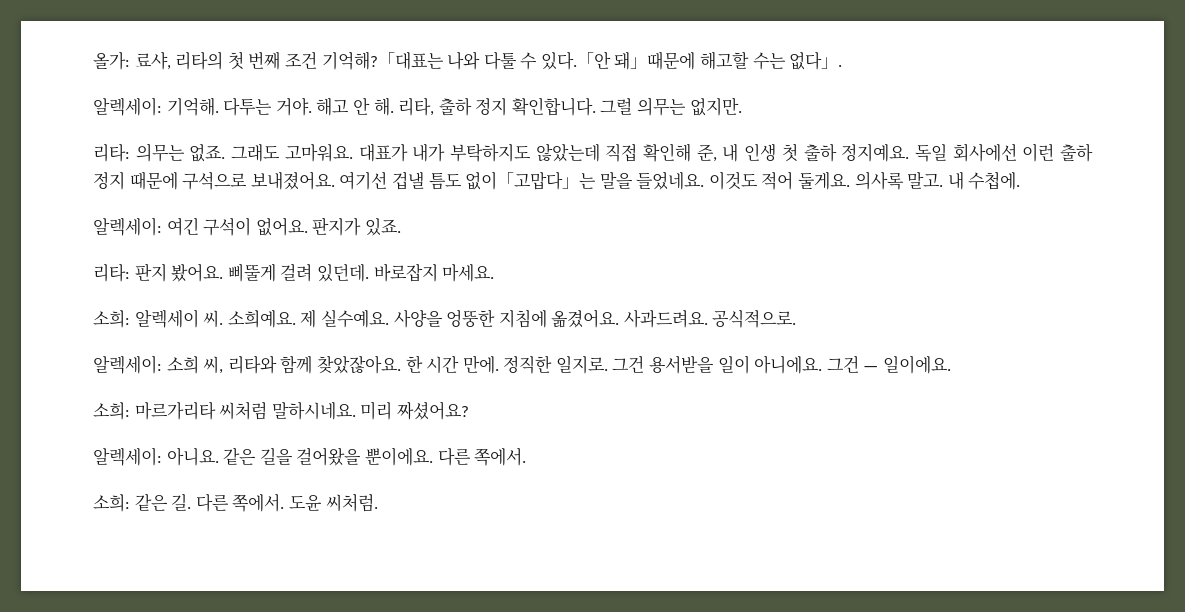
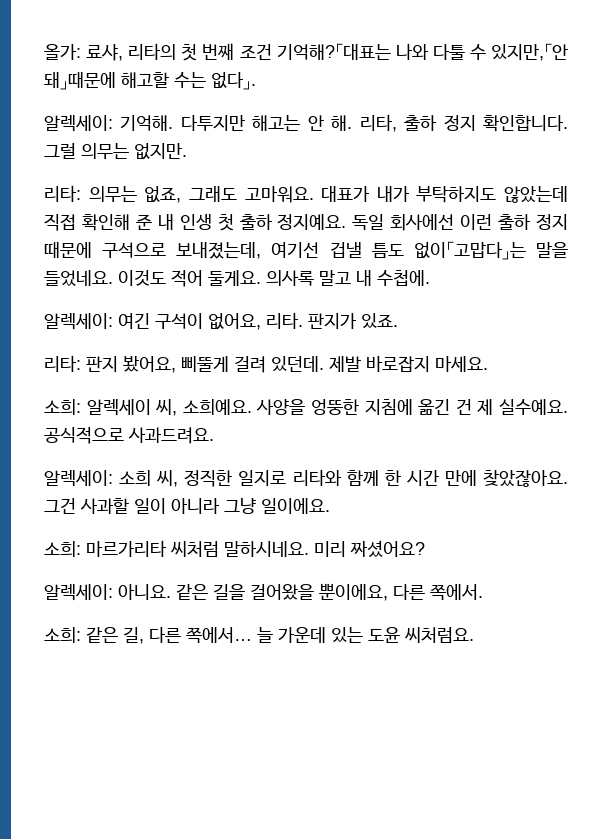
- 「대표는 나와 다툴 수 있다.「안 돼」때문에 해고할 수는 없다」.
+ 「대표는 나와 다툴 수 있지만,「안 돼」때문에 해고할 수는 없다」.
- 다투는 거야. 해고 안 해.
+ 다투지만 해고는 안 해.
- 리타: 의무는 없죠. 그래도 고마워요.
+ 리타: 의무는 없죠, 그래도 고마워요.
- 대표가 내가 부탁하지도 않았는데 직접 확인해 준, 내 인생 첫 출하 정지예요.
+ 대표가 내가 부탁하지도 않았는데 직접 확인해 준 내 인생 첫 출하 정지예요.
- 독일 회사에선 이런 출하 정지 때문에 구석으로 보내졌어요. 여기선 겁낼 틈도 없이「고맙다」는 말을 들었네요.
+ 독일 회사에선 이런 출하 정지 때문에 구석으로 보내졌는데, 여기선 겁낼 틈도 없이「고맙다」는 말을 들었네요.
- 의사록 말고. 내 수첩에.
+ 의사록 말고 내 수첩에.
- 알렉세이: 여긴 구석이 없어요.
+ 알렉세이: 여긴 구석이 없어요, 리타.
- 리타: 판지 봤어요. 삐뚤게 걸려 있던데.
+ 리타: 판지 봤어요, 삐뚤게 걸려 있던데.
- 바로잡지 마세요.
+ 제발 바로잡지 마세요.
- 소희: 알렉세이 씨. 소희예요. 제 실수예요. 사양을 엉뚱한 지침에 옮겼어요. 사과드려요. 공식적으로.
+ 소희: 알렉세이 씨, 소희예요. 사양을 엉뚱한 지침에 옮긴 건 제 실수예요. 공식적으로 사과드려요.
- 알렉세이: 소희 씨, 리타와 함께 찾았잖아요. 한 시간 만에. 정직한 일지로. 그건 용서받을 일이 아니에요. 그건 — 일이에요.
+ 알렉세이: 소희 씨, 정직한 일지로 리타와 함께 한 시간 만에 찾았잖아요. 그건 사과할 일이 아니라 그냥 일이에요.
- 같은 길을 걸어왔을 뿐이에요. 다른 쪽에서.
+ 같은 길을 걸어왔을 뿐이에요, 다른 쪽에서.
- 소희: 같은 길. 다른 쪽에서. 도윤 씨처럼.
+ 소희: 같은 길, 다른 쪽에서… 늘 가운데 있는 도윤 씨처럼요.

